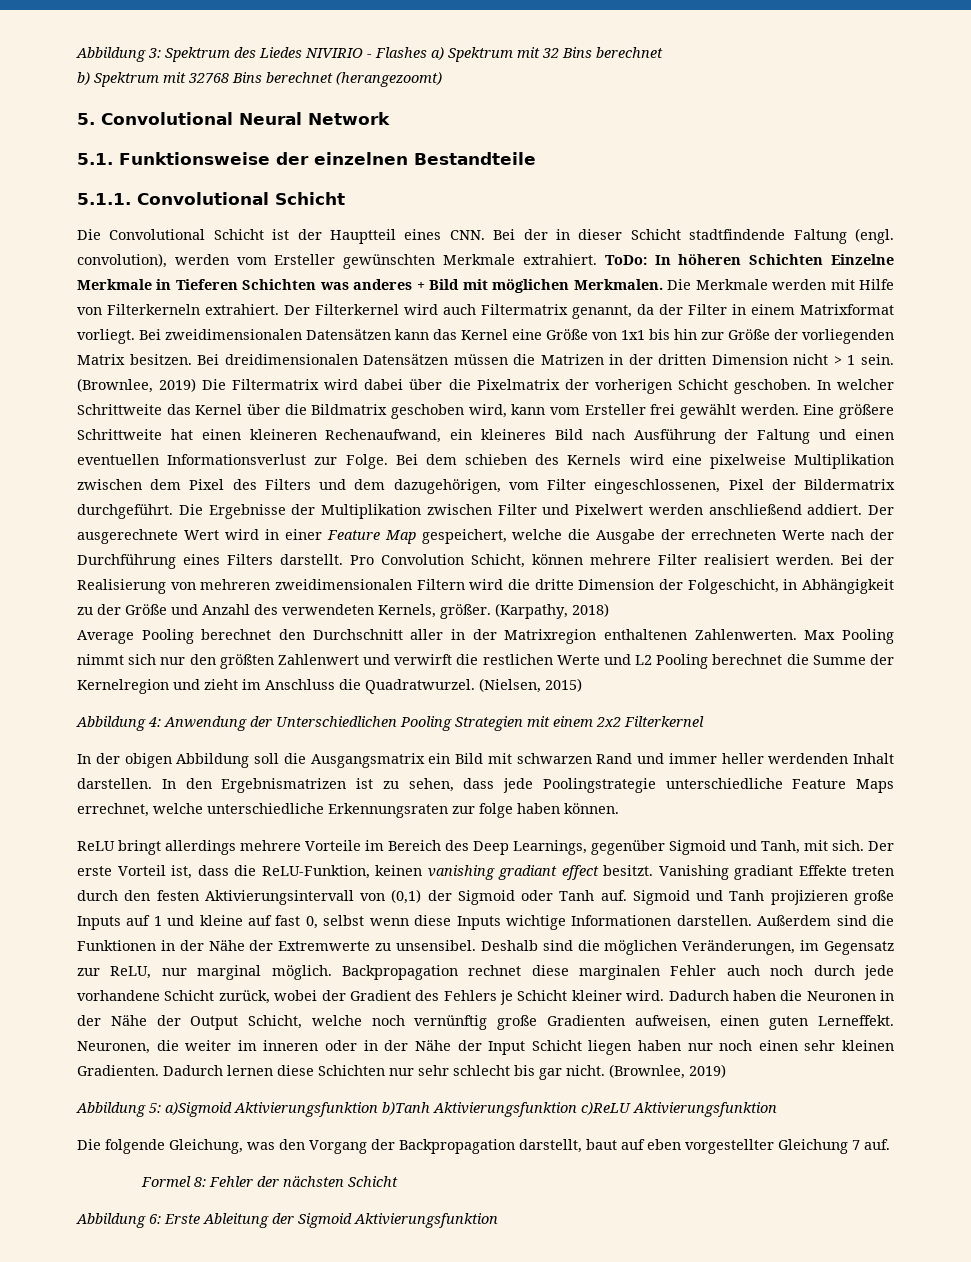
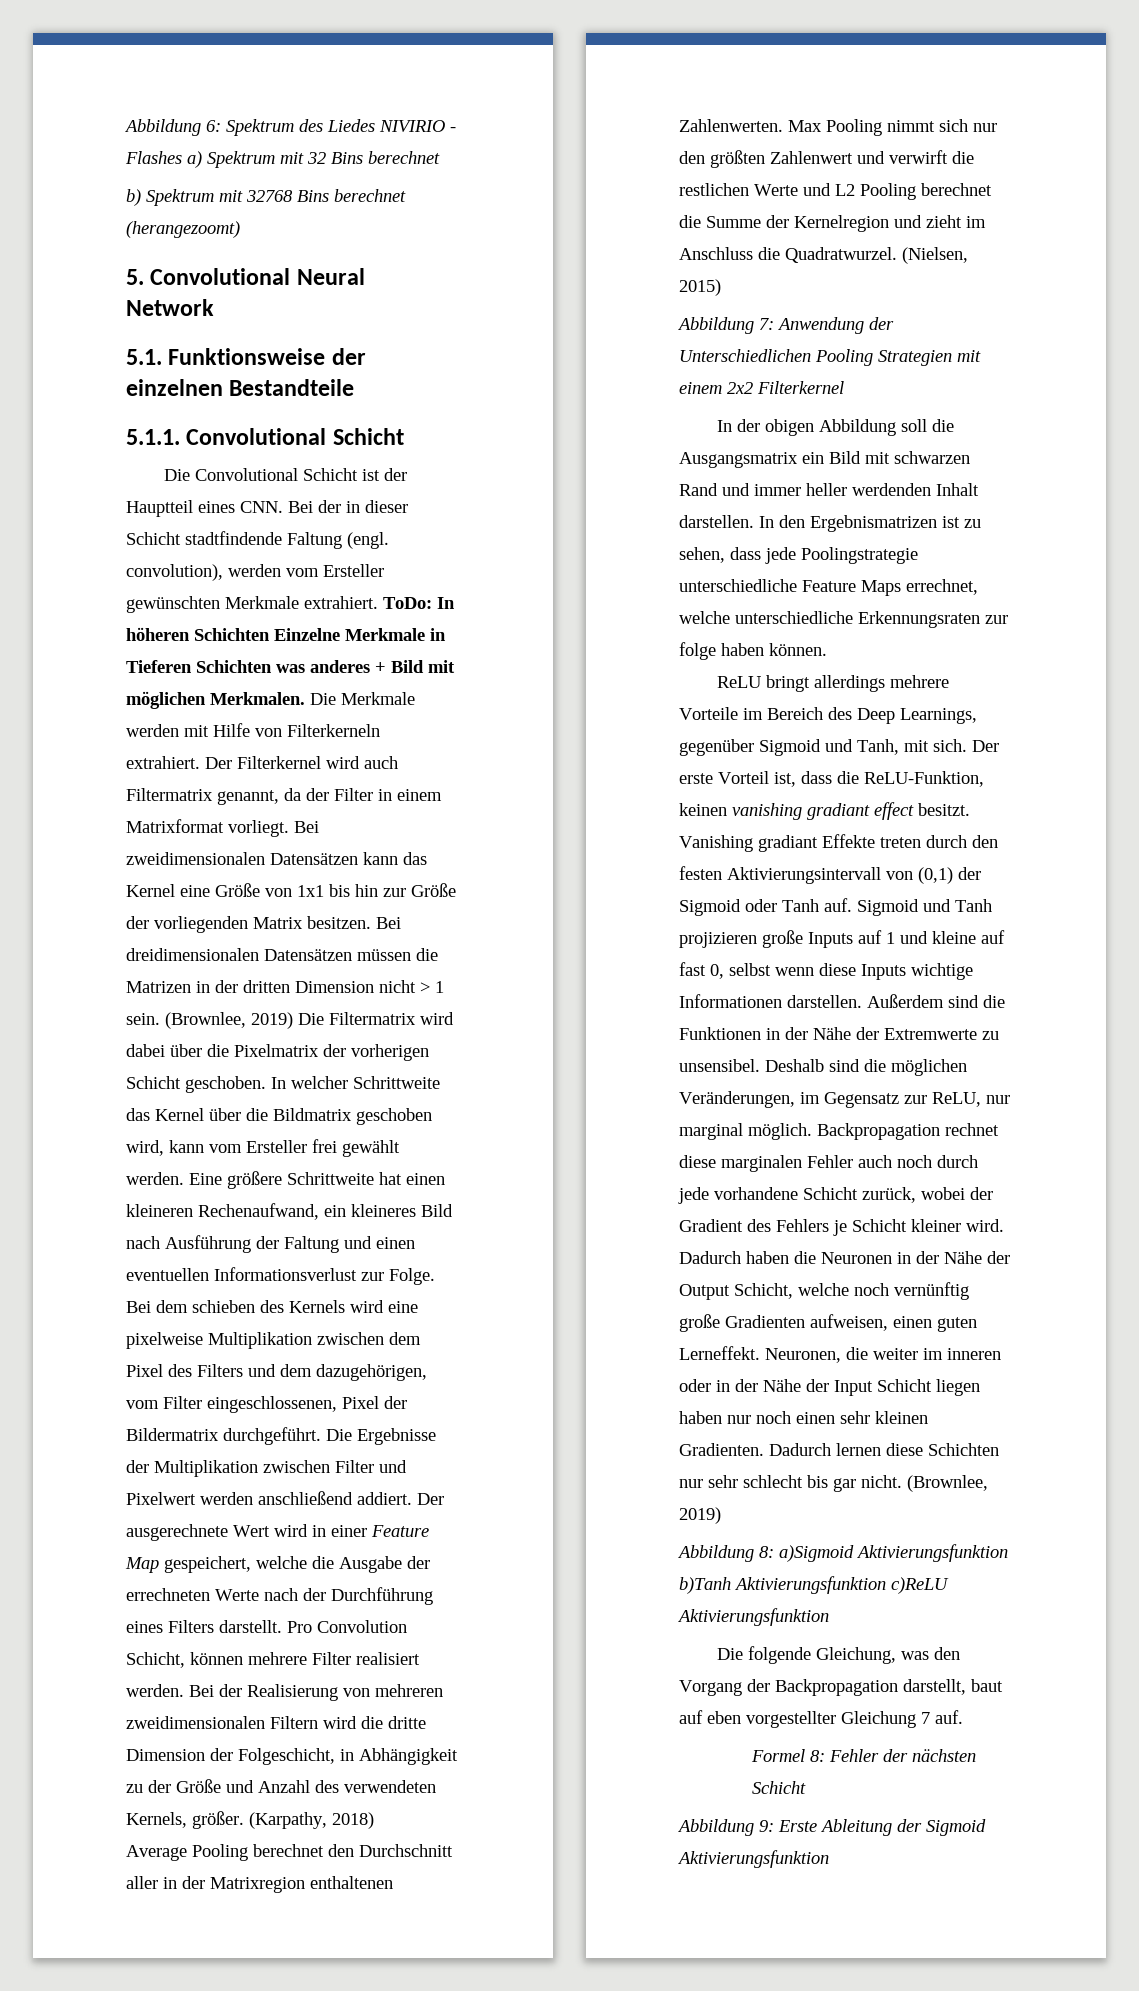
- Abbildung 3: Spektrum des Liedes NIVIRIO - Flashes a) Spektrum mit 32 Bins berechnet
+ Abbildung 6: Spektrum des Liedes NIVIRIO - Flashes a) Spektrum mit 32 Bins berechnet
- Abbildung 4: Anwendung der Unterschiedlichen Pooling Strategien mit einem 2x2 Filterkernel
+ Abbildung 7: Anwendung der Unterschiedlichen Pooling Strategien mit einem 2x2 Filterkernel
- Abbildung 5: a)Sigmoid Aktivierungsfunktion b)Tanh Aktivierungsfunktion c)ReLU Aktivierungsfunktion
+ Abbildung 8: a)Sigmoid Aktivierungsfunktion b)Tanh Aktivierungsfunktion c)ReLU Aktivierungsfunktion
- Abbildung 6: Erste Ableitung der Sigmoid Aktivierungsfunktion
+ Abbildung 9: Erste Ableitung der Sigmoid Aktivierungsfunktion

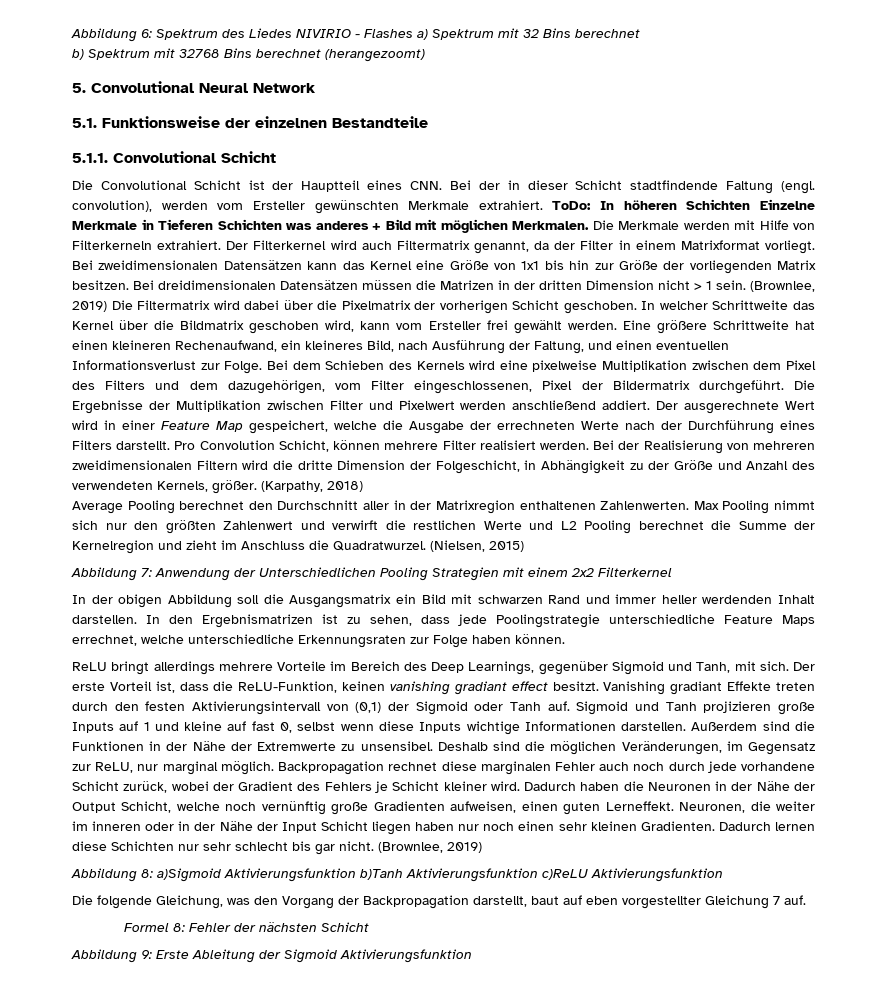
- Eine größere Schrittweite hat einen kleineren Rechenaufwand, ein kleineres Bild nach Ausführung der Faltung und einen eventuellen Informationsverlust zur Folge.
+ Eine größere Schrittweite hat einen kleineren Rechenaufwand, ein kleineres Bild, nach Ausführung der Faltung, und einen eventuellen Informationsverlust zur Folge.
- Bei dem schieben des Kernels wird eine pixelweise Multiplikation zwischen dem Pixel des Filters und dem dazugehörigen, vom Filter eingeschlossenen, Pixel der Bildermatrix durchgeführt.
+ Bei dem Schieben des Kernels wird eine pixelweise Multiplikation zwischen dem Pixel des Filters und dem dazugehörigen, vom Filter eingeschlossenen, Pixel der Bildermatrix durchgeführt.
- In den Ergebnismatrizen ist zu sehen, dass jede Poolingstrategie unterschiedliche Feature Maps errechnet, welche unterschiedliche Erkennungsraten zur folge haben können.
+ In den Ergebnismatrizen ist zu sehen, dass jede Poolingstrategie unterschiedliche Feature Maps errechnet, welche unterschiedliche Erkennungsraten zur Folge haben können.

